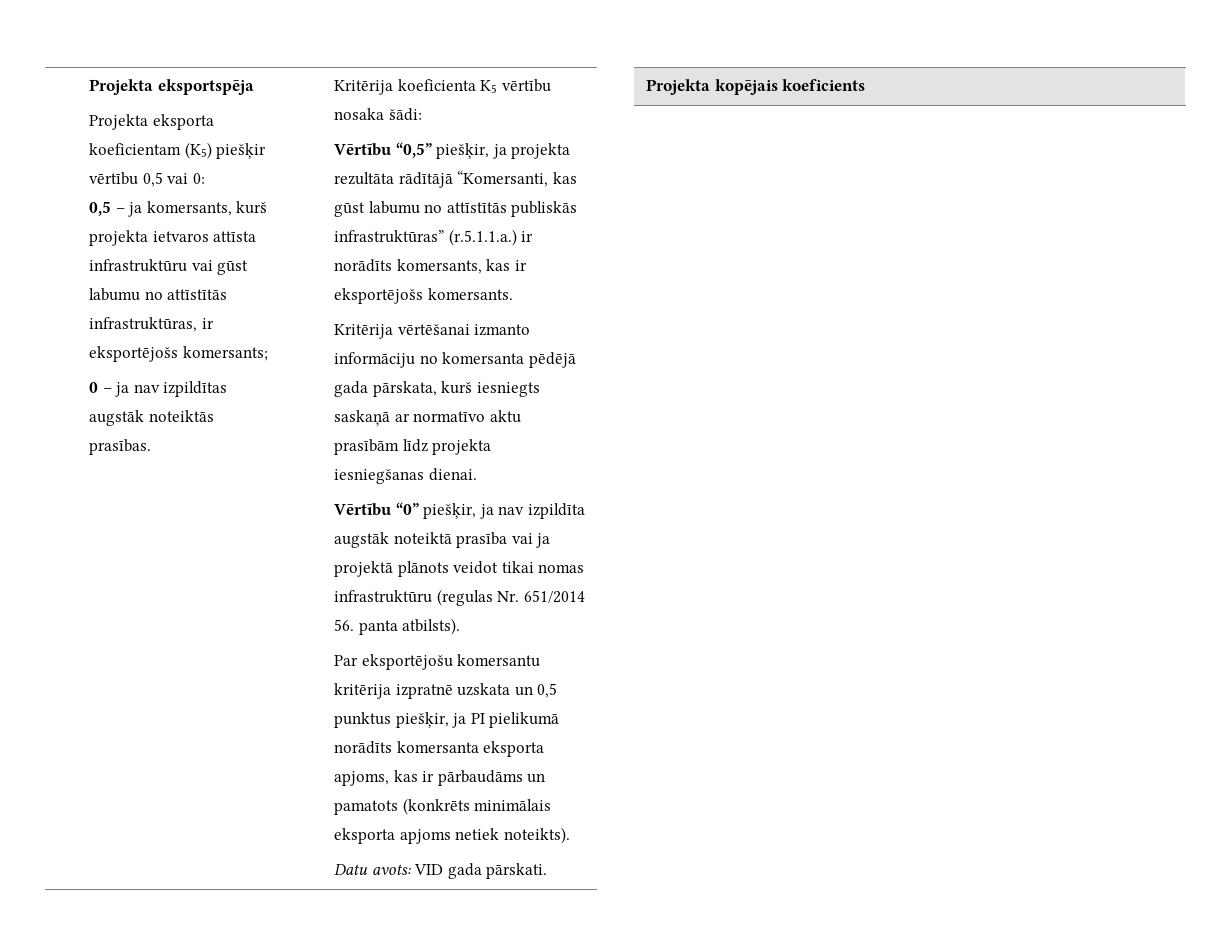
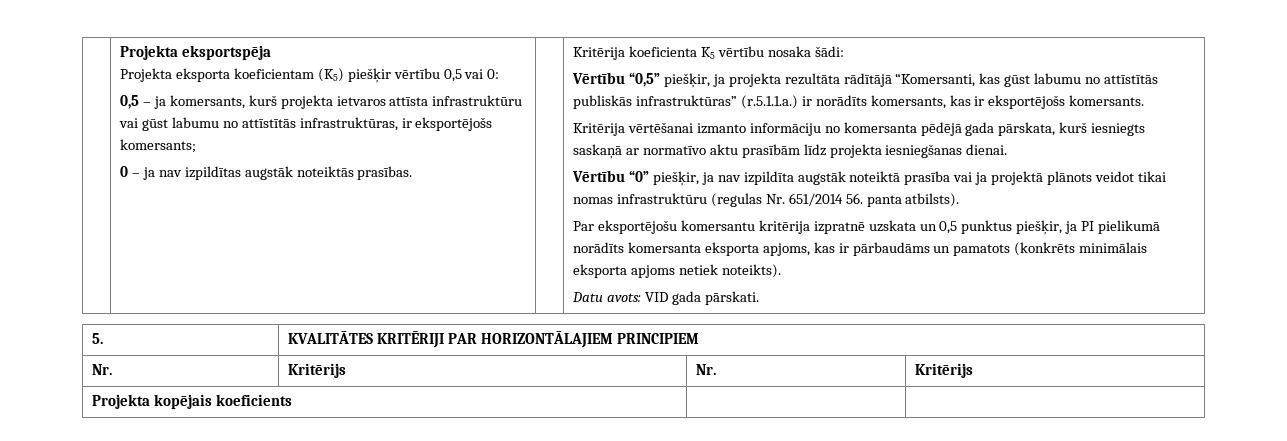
+ 5. | KVALITĀTES KRITĒRIJI PAR HORIZONTĀLAJIEM PRINCIPIEM
+ Nr. | Kritērijs | Nr. | Kritērijs

